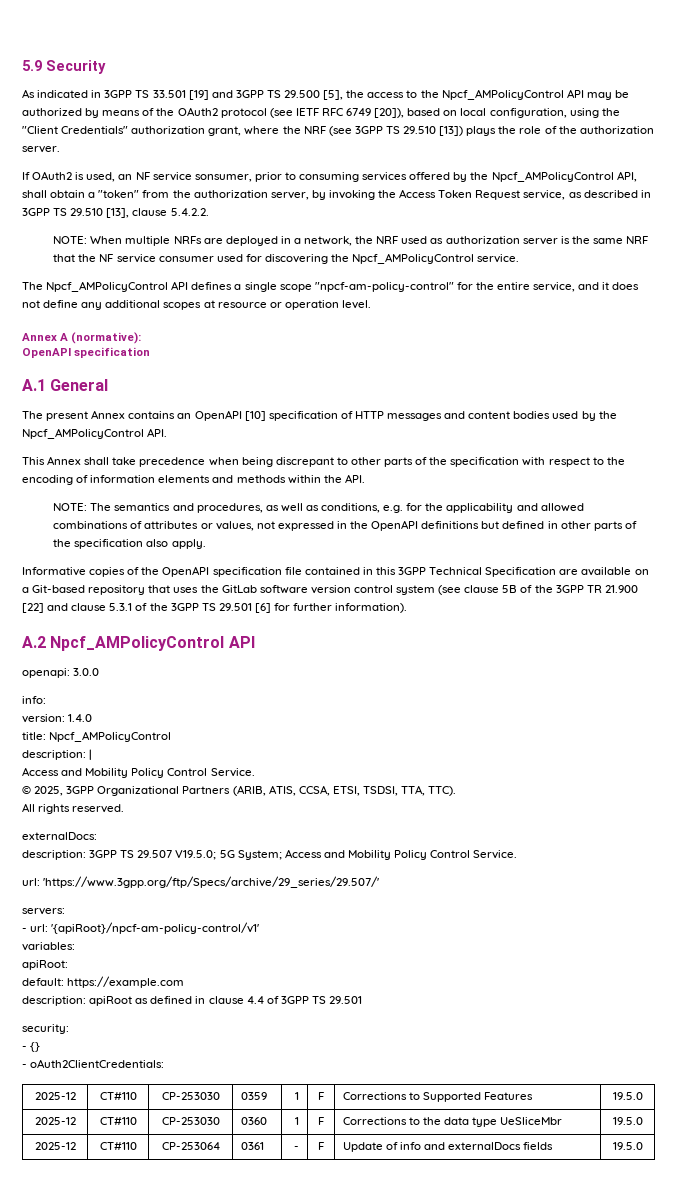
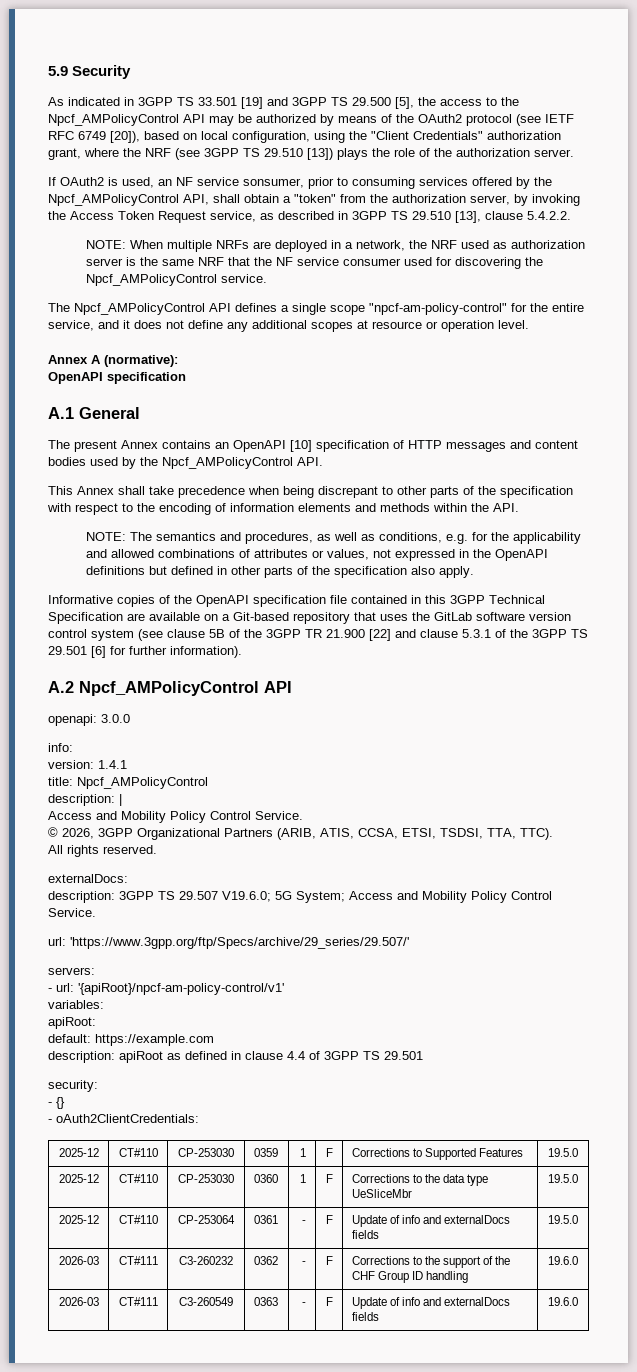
- version: 1.4.0
+ version: 1.4.1
- © 2025, 3GPP Organizational Partners (ARIB, ATIS, CCSA, ETSI, TSDSI, TTA, TTC).
+ © 2026, 3GPP Organizational Partners (ARIB, ATIS, CCSA, ETSI, TSDSI, TTA, TTC).
- description: 3GPP TS 29.507 V19.5.0; 5G System; Access and Mobility Policy Control Service.
+ description: 3GPP TS 29.507 V19.6.0; 5G System; Access and Mobility Policy Control Service.
+ 2026-03 | CT#111 | C3-260232 | 0362 | - | F | Corrections to the support of the CHF Group ID handling | 19.6.0
+ 2026-03 | CT#111 | C3-260549 | 0363 | - | F | Update of info and externalDocs fields | 19.6.0

